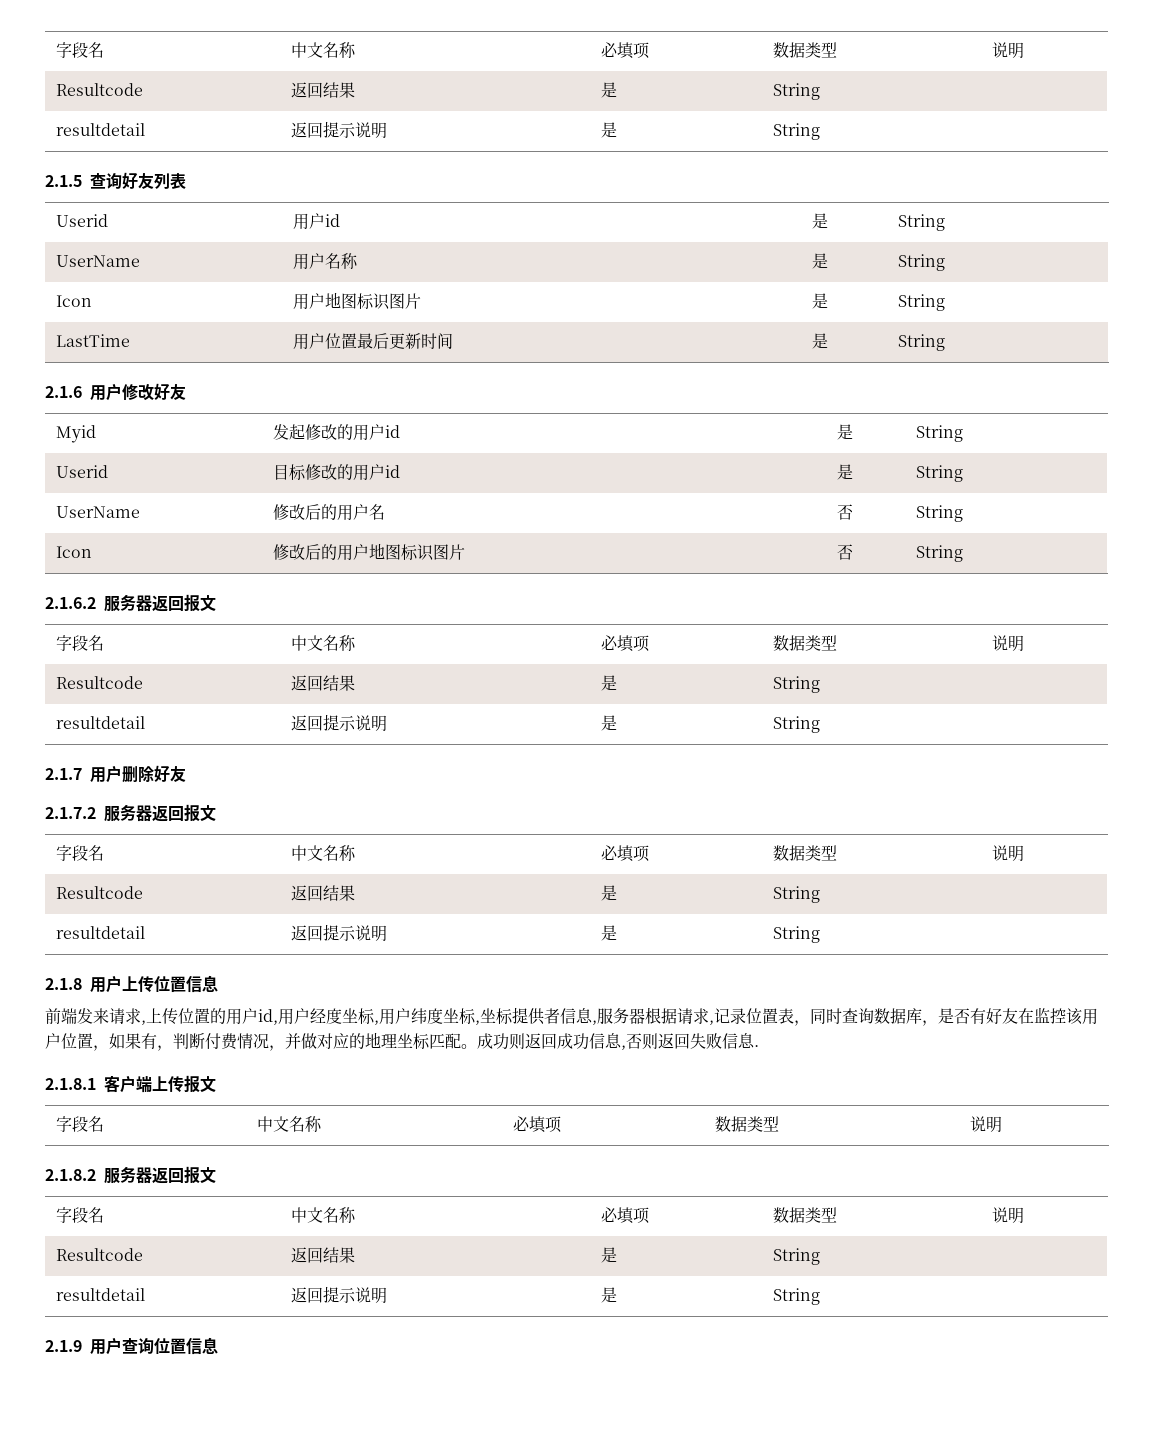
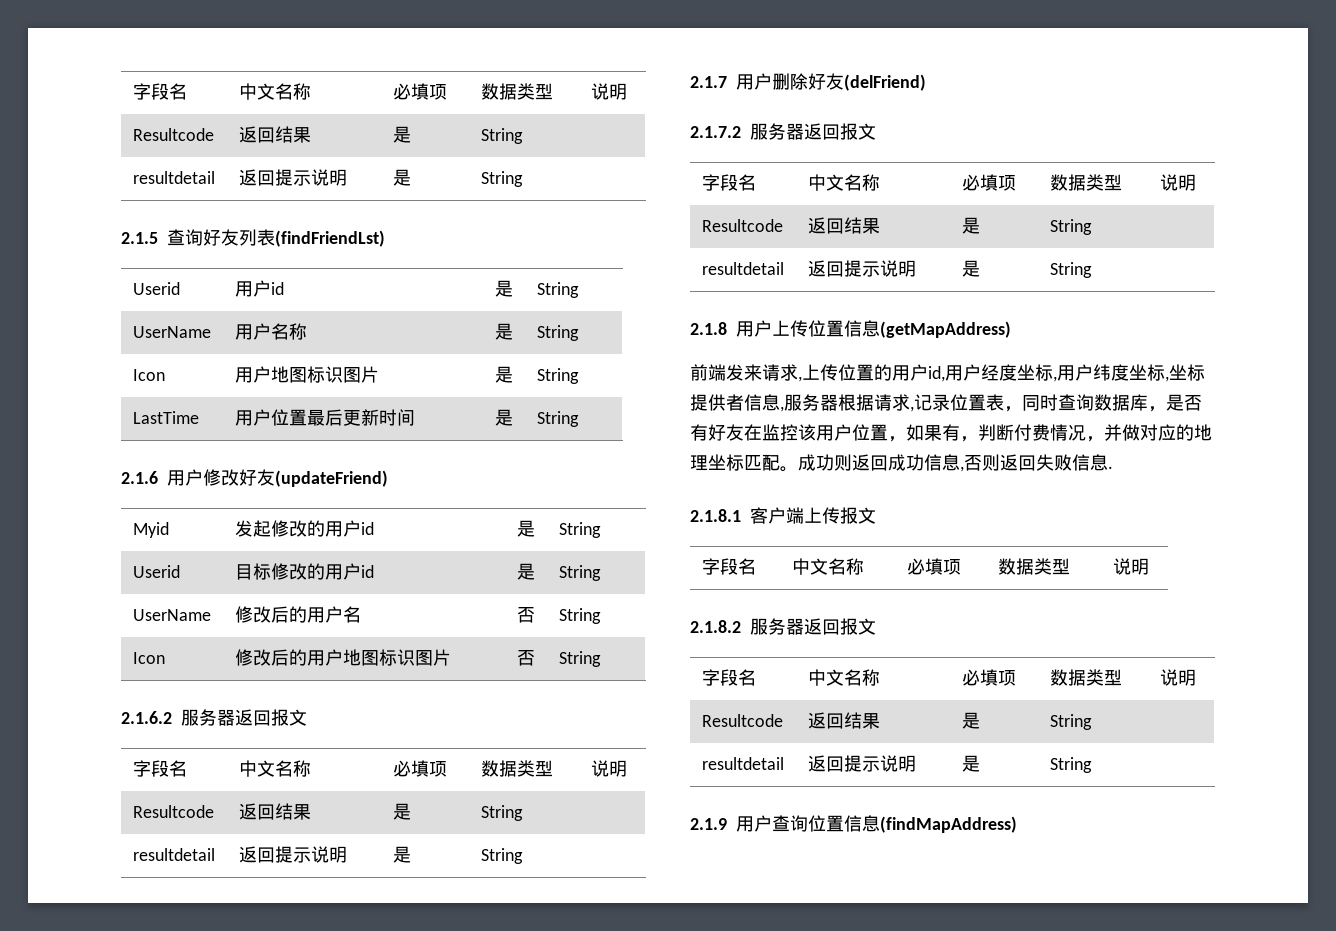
- 2.1.5查询好友列表
+ 2.1.5查询好友列表(findFriendLst)
- 2.1.6用户修改好友
+ 2.1.6用户修改好友(updateFriend)
- 2.1.7用户删除好友
+ 2.1.7用户删除好友(delFriend)
- 2.1.8用户上传位置信息
+ 2.1.8用户上传位置信息(getMapAddress)
- 2.1.9用户查询位置信息
+ 2.1.9用户查询位置信息(findMapAddress)

